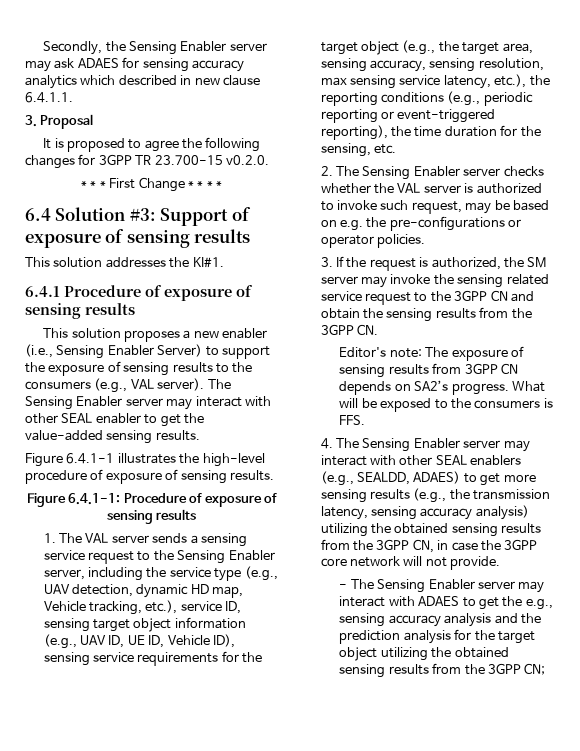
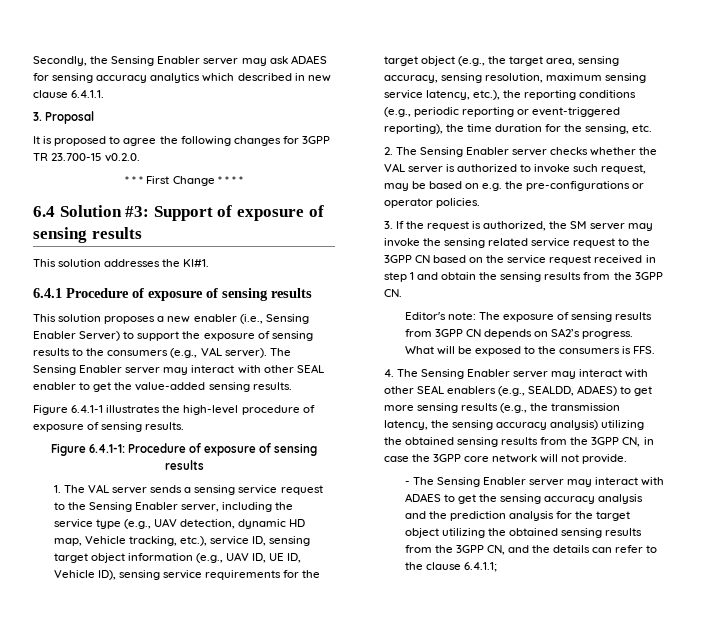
- 1. The VAL server sends a sensing service request to the Sensing Enabler server, including the service type (e.g., UAV detection, dynamic HD map, Vehicle tracking, etc.), service ID, sensing target object information (e.g., UAV ID, UE ID, Vehicle ID), sensing service requirements for the target object (e.g., the target area, sensing accuracy, sensing resolution, max sensing service latency, etc.), the reporting conditions (e.g., periodic reporting or event-triggered reporting), the time duration for the sensing, etc.
+ 1. The VAL server sends a sensing service request to the Sensing Enabler server, including the service type (e.g., UAV detection, dynamic HD map, Vehicle tracking, etc.), service ID, sensing target object information (e.g., UAV ID, UE ID, Vehicle ID), sensing service requirements for the target object (e.g., the target area, sensing accuracy, sensing resolution, maximum sensing service latency, etc.), the reporting conditions (e.g., periodic reporting or event-triggered reporting), the time duration for the sensing, etc.
- 3. If the request is authorized, the SM server may invoke the sensing related service request to the 3GPP CN and obtain the sensing results from the 3GPP CN.
+ 3. If the request is authorized, the SM server may invoke the sensing related service request to the 3GPP CN based on the service request received in step 1 and obtain the sensing results from the 3GPP CN.
- 4. The Sensing Enabler server may interact with other SEAL enablers (e.g., SEALDD, ADAES) to get more sensing results (e.g., the transmission latency, sensing accuracy analysis) utilizing the obtained sensing results from the 3GPP CN, in case the 3GPP core network will not provide.
+ 4. The Sensing Enabler server may interact with other SEAL enablers (e.g., SEALDD, ADAES) to get more sensing results (e.g., the transmission latency, the sensing accuracy analysis) utilizing the obtained sensing results from the 3GPP CN, in case the 3GPP core network will not provide.
- - The Sensing Enabler server may interact with ADAES to get the e.g., sensing accuracy analysis and the prediction analysis for the target object utilizing the obtained sensing results from the 3GPP CN;
+ - The Sensing Enabler server may interact with ADAES to get the sensing accuracy analysis and the prediction analysis for the target object utilizing the obtained sensing results from the 3GPP CN, and the details can refer to the clause 6.4.1.1;

